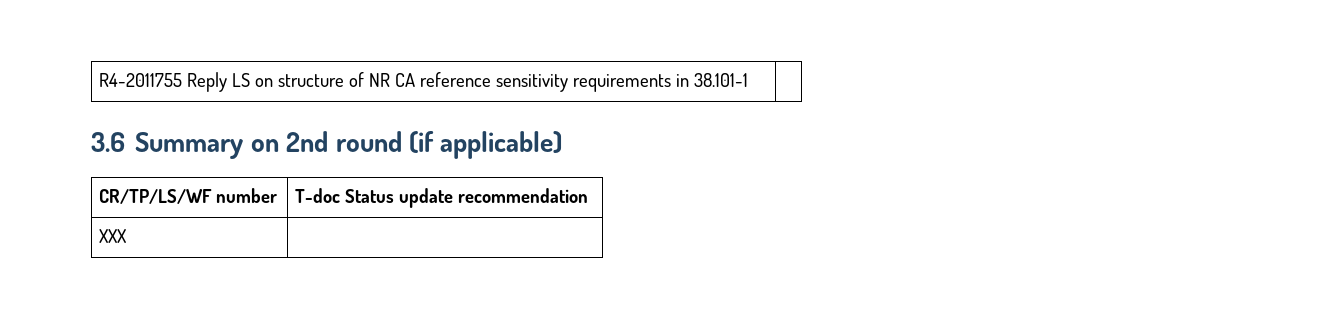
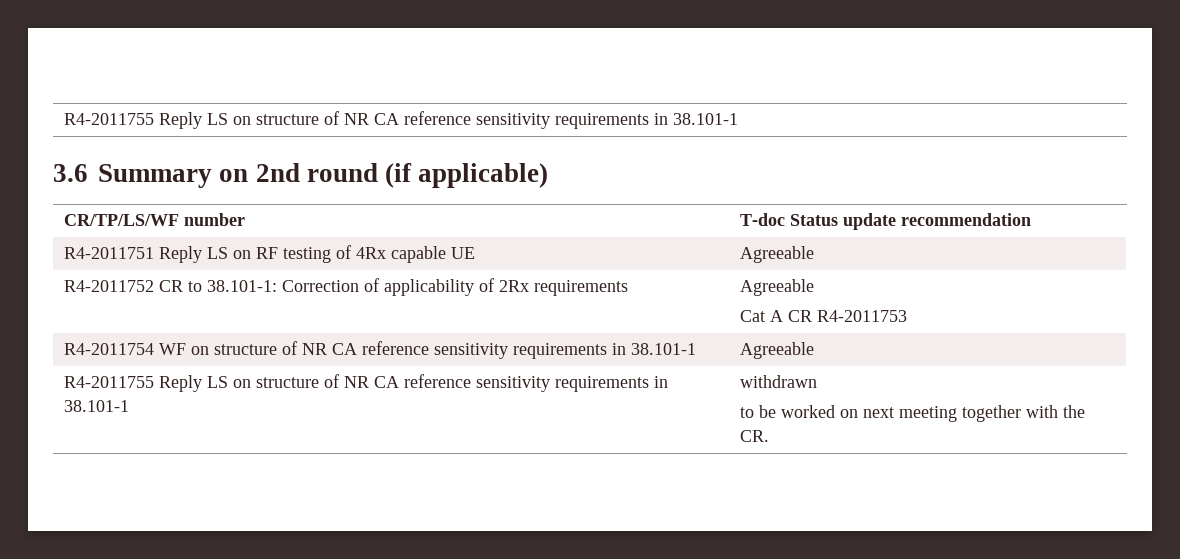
- XXX |
+ R4-2011751 Reply LS on RF testing of 4Rx capable UE | Agreeable
+ R4-2011752 CR to 38.101-1: Correction of applicability of 2Rx requirements | Agreeable
+ Cat A CR R4-2011753
+ R4-2011754 WF on structure of NR CA reference sensitivity requirements in 38.101-1 | Agreeable
+ R4-2011755 Reply LS on structure of NR CA reference sensitivity requirements in 38.101-1 | withdrawn
+ to be worked on next meeting together with the CR.

